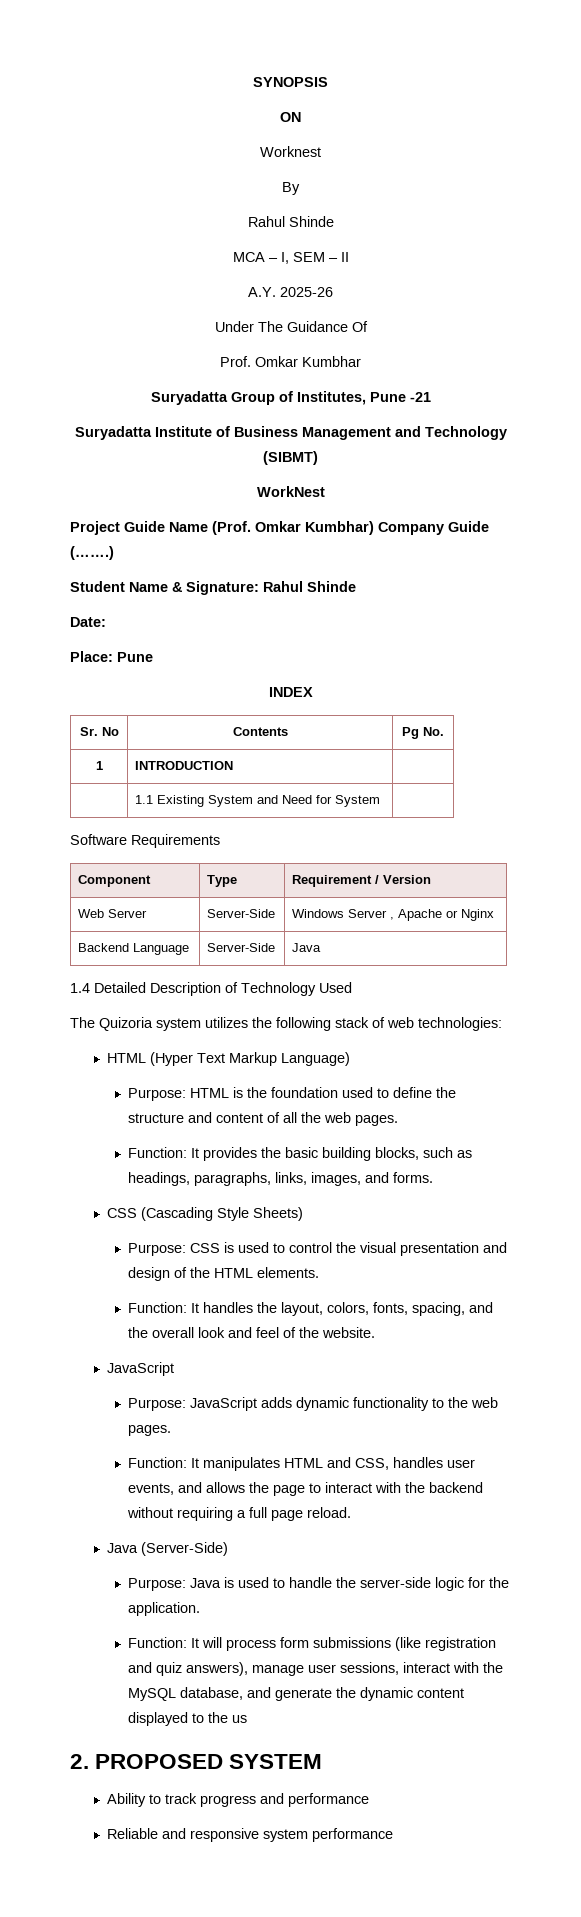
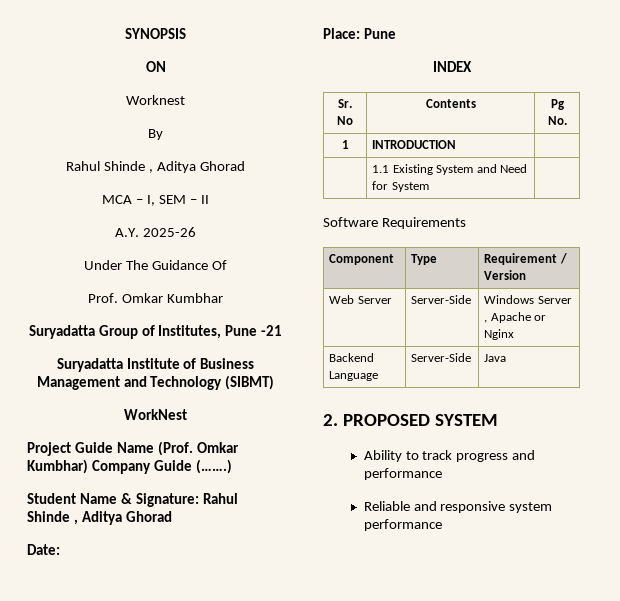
  By
- Rahul Shinde
+ Rahul Shinde , Aditya Ghorad
- Student Name & Signature: Rahul Shinde
+ Student Name & Signature: Rahul Shinde , Aditya Ghorad
- 1.4 Detailed Description of Technology Used
- The Quizoria system utilizes the following stack of web technologies:
- HTML (Hyper Text Markup Language)
- Purpose: HTML is the foundation used to define the structure and content of all the web pages.
- Function: It provides the basic building blocks, such as headings, paragraphs, links, images, and forms.
- CSS (Cascading Style Sheets)
- Purpose: CSS is used to control the visual presentation and design of the HTML elements.
- Function: It handles the layout, colors, fonts, spacing, and the overall look and feel of the website.
- JavaScript
- Purpose: JavaScript adds dynamic functionality to the web pages.
- Function: It manipulates HTML and CSS, handles user events, and allows the page to interact with the backend without requiring a full page reload.
- Java (Server-Side)
- Purpose: Java is used to handle the server-side logic for the application.
- Function: It will process form submissions (like registration and quiz answers), manage user sessions, interact with the MySQL database, and generate the dynamic content displayed to the us

